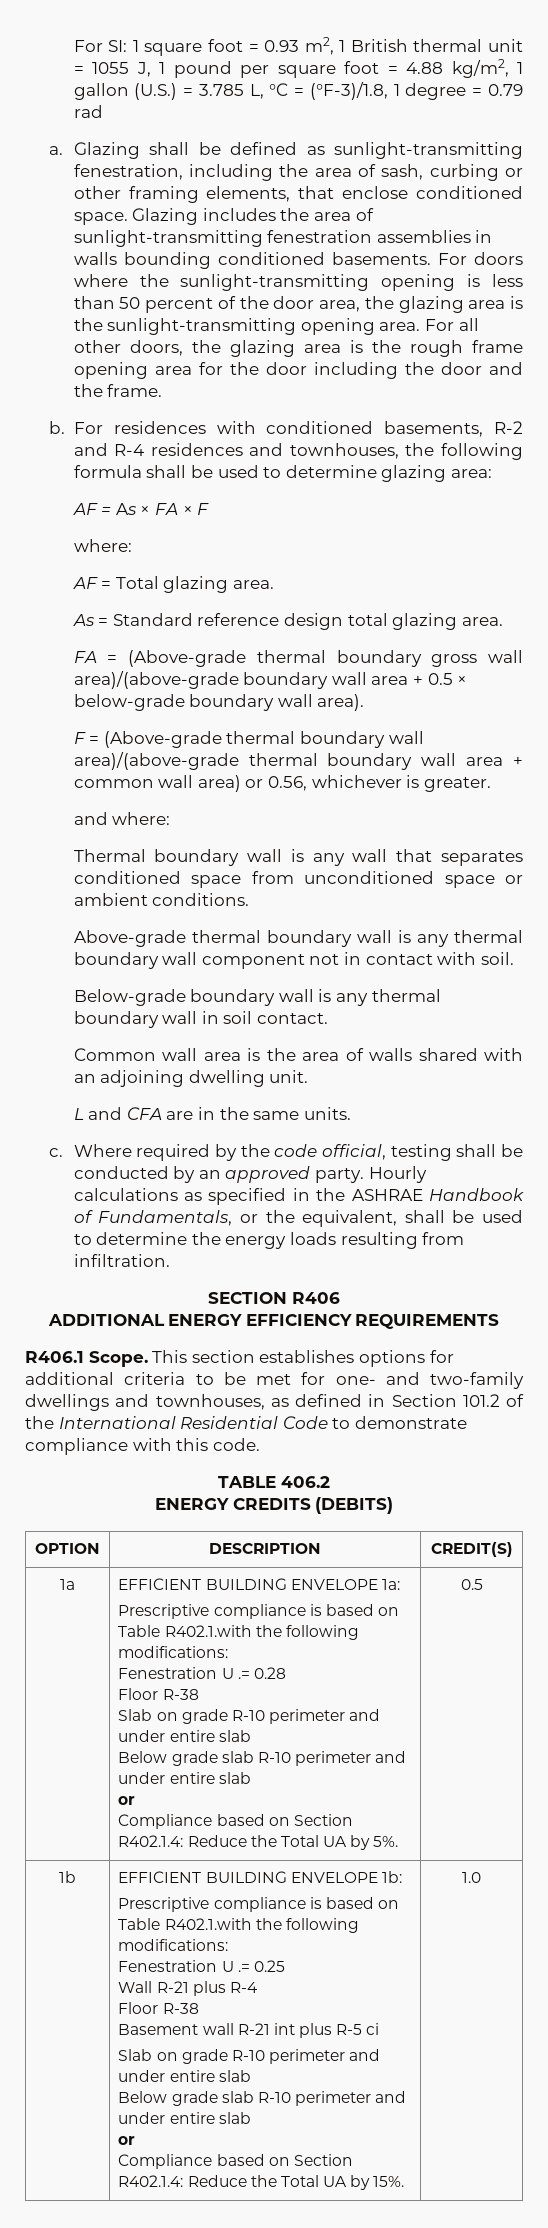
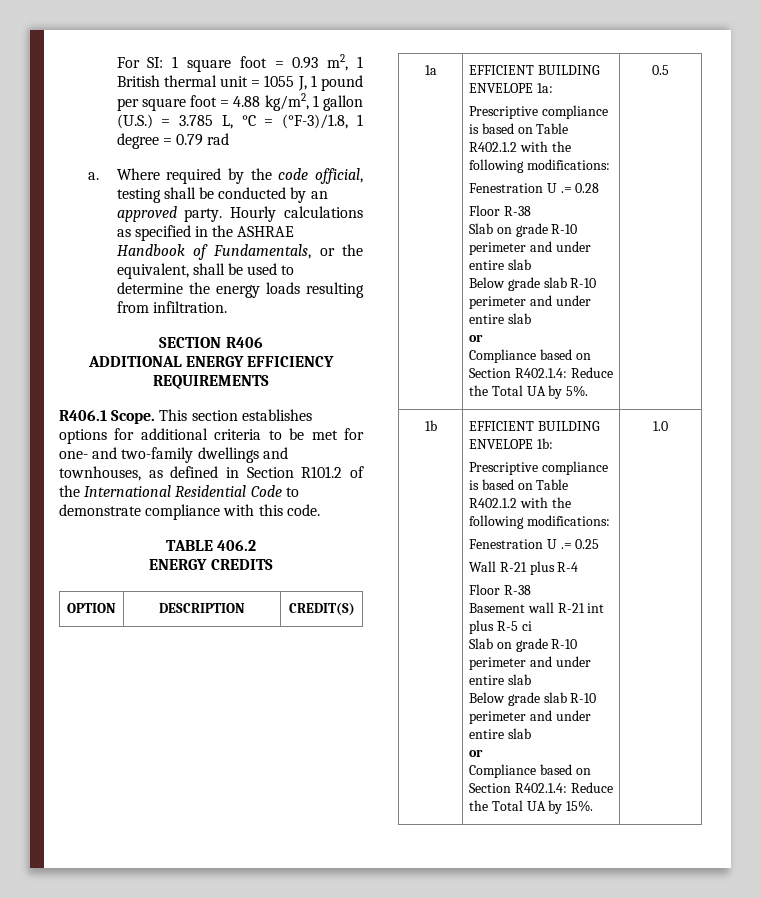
- Glazing shall be defined as sunlight-transmitting fenestration, including the area of sash, curbing or other framing elements, that enclose conditioned space. Glazing includes the area of sunlight-transmitting fenestration assemblies in walls bounding conditioned basements. For doors where the sunlight-transmitting opening is less than 50 percent of the door area, the glazing area is the sunlight-transmitting opening area. For all other doors, the glazing area is the rough frame opening area for the door including the door and the frame.
- b. For residences with conditioned basements, R-2 and R-4 residences and townhouses, the following formula shall be used to determine glazing area:
- AF = As × FA × F
- where:
- AF = Total glazing area.
- As = Standard reference design total glazing area.
- FA = (Above-grade thermal boundary gross wall area)/(above-grade boundary wall area + 0.5 × below-grade boundary wall area).
- F = (Above-grade thermal boundary wall area)/(above-grade thermal boundary wall area + common wall area) or 0.56, whichever is greater.
- and where:
- Thermal boundary wall is any wall that separates conditioned space from unconditioned space or ambient conditions.
- Above-grade thermal boundary wall is any thermal boundary wall component not in contact with soil.
- Below-grade boundary wall is any thermal boundary wall in soil contact.
- Common wall area is the area of walls shared with an adjoining dwelling unit.
- L and CFA are in the same units.
- c.
- This section establishes options for additional criteria to be met for one- and two-family dwellings and townhouses, as defined in Section 101.2 of the International Residential Code to demonstrate compliance with this code.
+ This section establishes options for additional criteria to be met for one- and two-family dwellings and townhouses, as defined in Section R101.2 of the International Residential Code to demonstrate compliance with this code.
- ENERGY CREDITS (DEBITS)
+ ENERGY CREDITS
  EFFICIENT BUILDING ENVELOPE 1a:
- Prescriptive compliance is based on Table R402.1.with the following modifications:
+ Prescriptive compliance is based on Table R402.1.2 with the following modifications:
  EFFICIENT BUILDING ENVELOPE 1b:
- Prescriptive compliance is based on Table R402.1.with the following modifications:
+ Prescriptive compliance is based on Table R402.1.2 with the following modifications:

